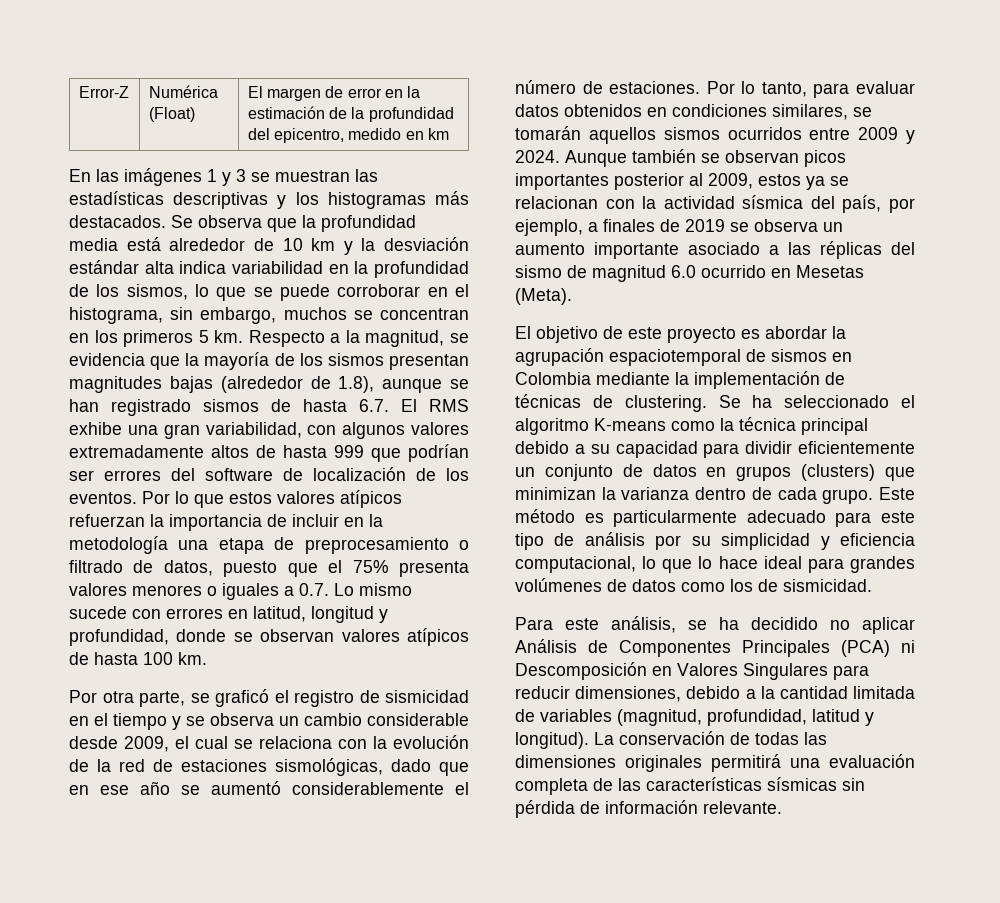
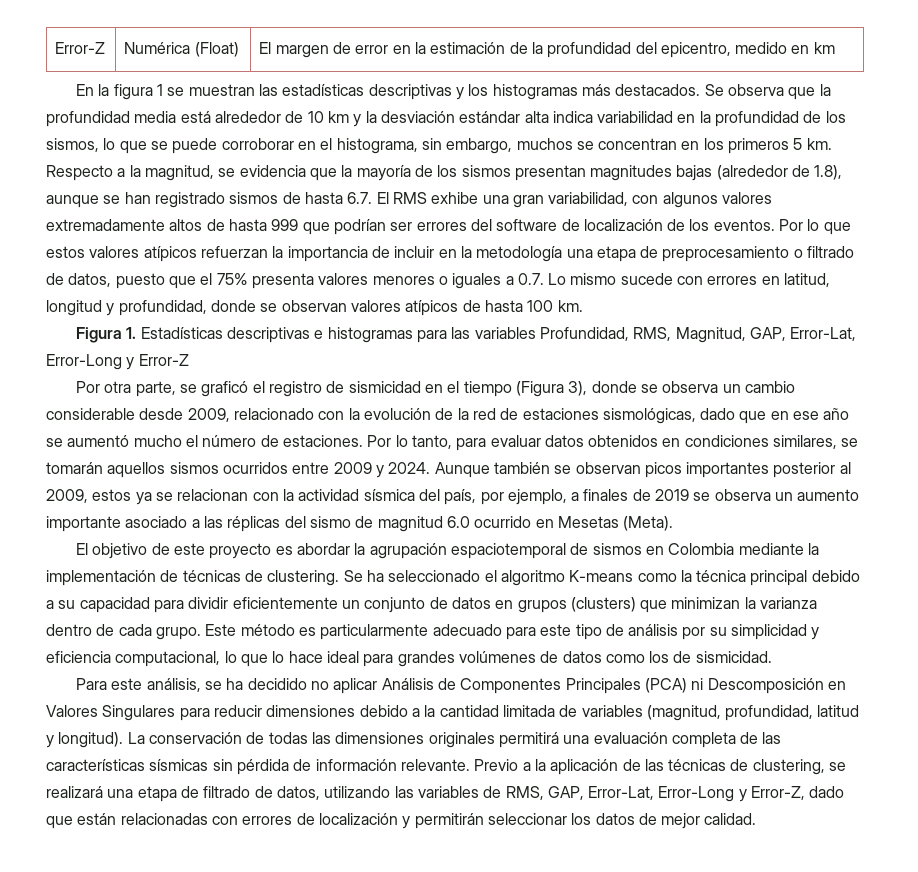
- En las imágenes 1 y 3 se muestran las estadísticas descriptivas y los histogramas más destacados.
+ En la figura 1 se muestran las estadísticas descriptivas y los histogramas más destacados.
+ Figura 1. Estadísticas descriptivas e histogramas para las variables Profundidad, RMS, Magnitud, GAP, Error-Lat, Error-Long y Error-Z
- Por otra parte, se graficó el registro de sismicidad en el tiempo y se observa un cambio considerable desde 2009, el cual se relaciona con la evolución de la red de estaciones sismológicas, dado que en ese año se aumentó considerablemente el número de estaciones.
+ Por otra parte, se graficó el registro de sismicidad en el tiempo (Figura 3), donde se observa un cambio considerable desde 2009, relacionado con la evolución de la red de estaciones sismológicas, dado que en ese año se aumentó mucho el número de estaciones.
- Para este análisis, se ha decidido no aplicar Análisis de Componentes Principales (PCA) ni Descomposición en Valores Singulares para reducir dimensiones, debido a la cantidad limitada de variables (magnitud, profundidad, latitud y longitud).
+ Para este análisis, se ha decidido no aplicar Análisis de Componentes Principales (PCA) ni Descomposición en Valores Singulares para reducir dimensiones debido a la cantidad limitada de variables (magnitud, profundidad, latitud y longitud).
+ Previo a la aplicación de las técnicas de clustering, se realizará una etapa de filtrado de datos, utilizando las variables de RMS, GAP, Error-Lat, Error-Long y Error-Z, dado que están relacionadas con errores de localización y permitirán seleccionar los datos de mejor calidad.

